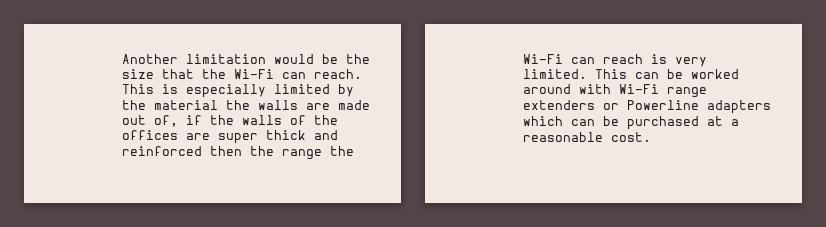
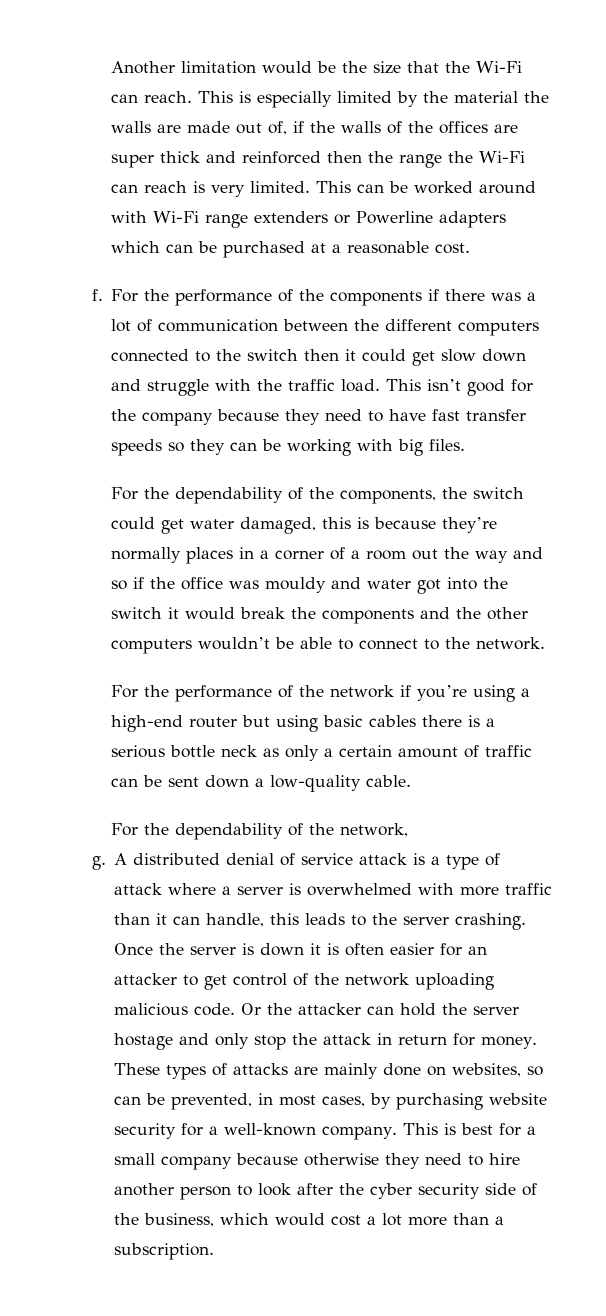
+ f. For the performance of the components if there was a lot of communication between the different computers connected to the switch then it could get slow down and struggle with the traffic load. This isn’t good for the company because they need to have fast transfer speeds so they can be working with big files.
+ For the dependability of the components, the switch could get water damaged, this is because they’re normally places in a corner of a room out the way and so if the office was mouldy and water got into the switch it would break the components and the other computers wouldn’t be able to connect to the network.
+ For the performance of the network if you’re using a high-end router but using basic cables there is a serious bottle neck as only a certain amount of traffic can be sent down a low-quality cable.
+ For the dependability of the network,
+ g. A distributed denial of service attack is a type of attack where a server is overwhelmed with more traffic than it can handle, this leads to the server crashing. Once the server is down it is often easier for an attacker to get control of the network uploading malicious code. Or the attacker can hold the server hostage and only stop the attack in return for money. These types of attacks are mainly done on websites, so can be prevented, in most cases, by purchasing website security for a well-known company. This is best for a small company because otherwise they need to hire another person to look after the cyber security side of the business, which would cost a lot more than a subscription.

